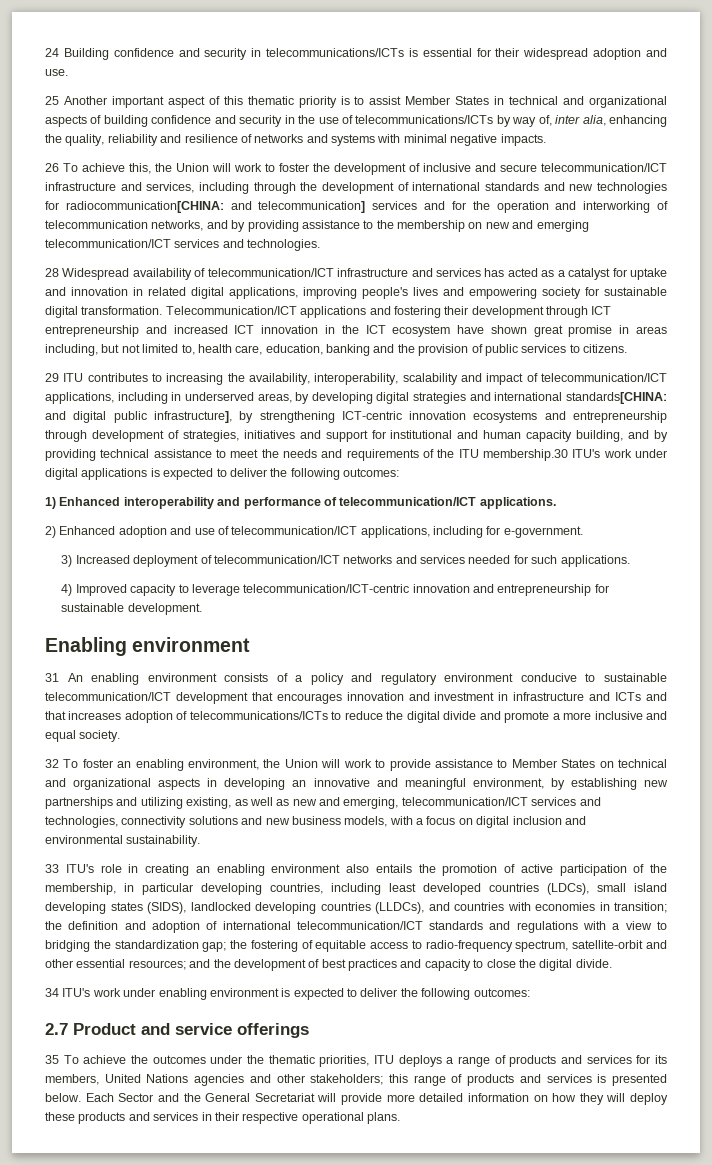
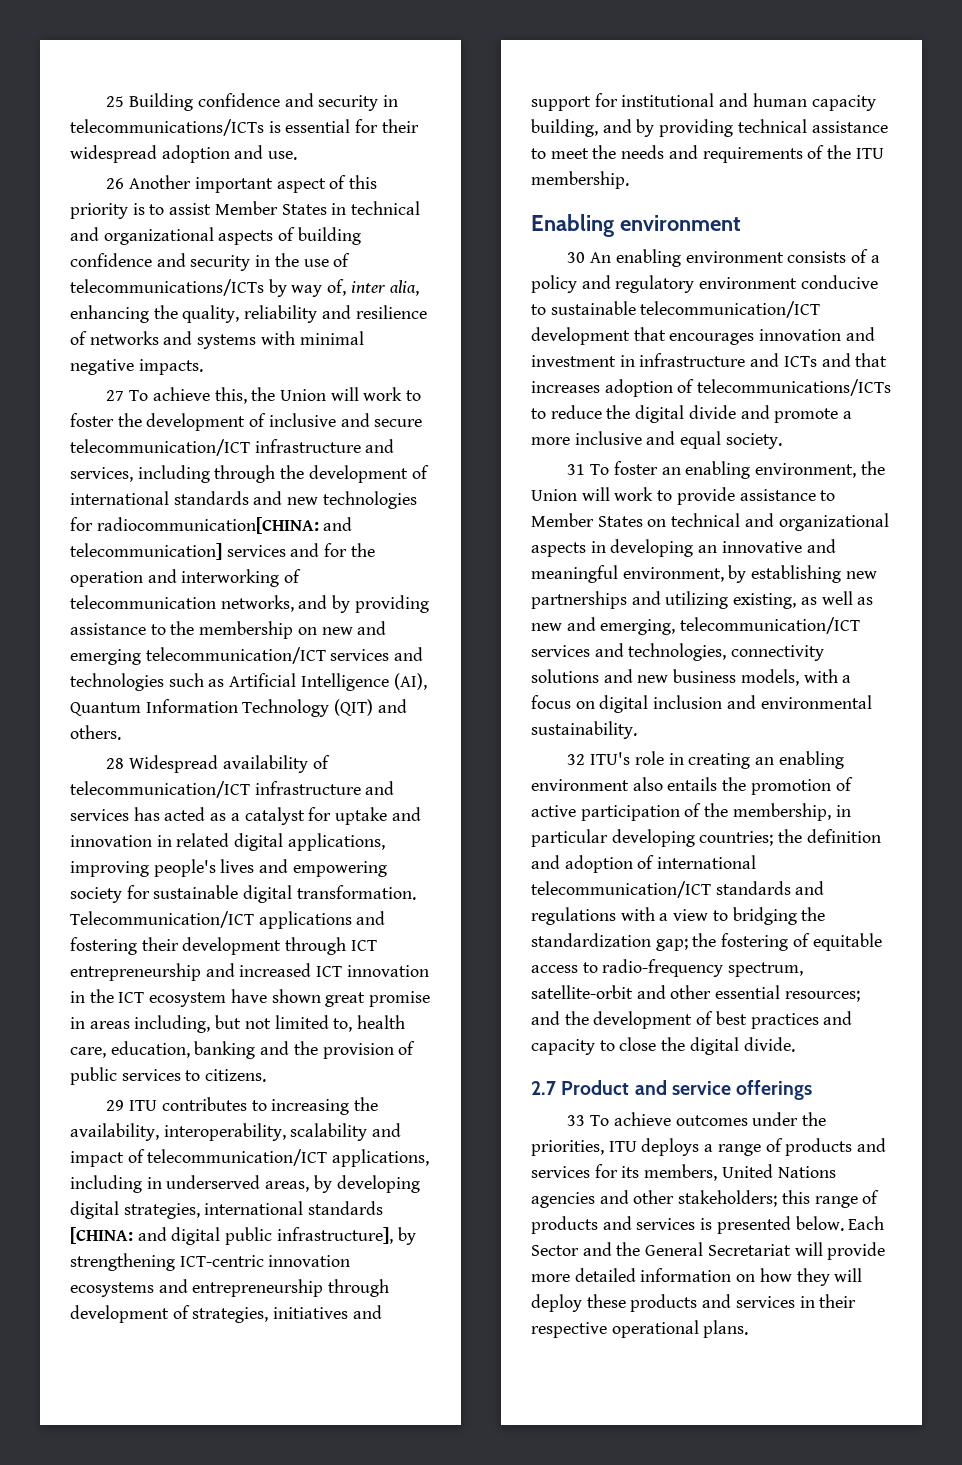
- 24 Building confidence and security in telecommunications/ICTs is essential for their widespread adoption and use.
+ 25 Building confidence and security in telecommunications/ICTs is essential for their widespread adoption and use.
- 25 Another important aspect of this thematic priority is to assist Member States in technical and organizational aspects of building confidence and security in the use of telecommunications/ICTs by way of, inter alia, enhancing the quality, reliability and resilience of networks and systems with minimal negative impacts.
+ 26 Another important aspect of this priority is to assist Member States in technical and organizational aspects of building confidence and security in the use of telecommunications/ICTs by way of, inter alia, enhancing the quality, reliability and resilience of networks and systems with minimal negative impacts.
- 26 To achieve this, the Union will work to foster the development of inclusive and secure telecommunication/ICT infrastructure and services, including through the development of international standards and new technologies for radiocommunication[CHINA: and telecommunication] services and for the operation and interworking of telecommunication networks, and by providing assistance to the membership on new and emerging telecommunication/ICT services and technologies.
+ 27 To achieve this, the Union will work to foster the development of inclusive and secure telecommunication/ICT infrastructure and services, including through the development of international standards and new technologies for radiocommunication[CHINA: and telecommunication] services and for the operation and interworking of telecommunication networks, and by providing assistance to the membership on new and emerging telecommunication/ICT services and technologies such as Artificial Intelligence (AI), Quantum Information Technology (QIT) and others.
- 29 ITU contributes to increasing the availability, interoperability, scalability and impact of telecommunication/ICT applications, including in underserved areas, by developing digital strategies and international standards[CHINA: and digital public infrastructure], by strengthening ICT-centric innovation ecosystems and entrepreneurship through development of strategies, initiatives and support for institutional and human capacity building, and by providing technical assistance to meet the needs and requirements of the ITU membership.30 ITU's work under digital applications is expected to deliver the following outcomes:
- 1) Enhanced interoperability and performance of telecommunication/ICT applications.
- 2) Enhanced adoption and use of telecommunication/ICT applications, including for e-government.
- 3) Increased deployment of telecommunication/ICT networks and services needed for such applications.
- 4) Improved capacity to leverage telecommunication/ICT-centric innovation and entrepreneurship for sustainable development.
+ 29 ITU contributes to increasing the availability, interoperability, scalability and impact of telecommunication/ICT applications, including in underserved areas, by developing digital strategies, international standards [CHINA: and digital public infrastructure], by strengthening ICT-centric innovation ecosystems and entrepreneurship through development of strategies, initiatives and support for institutional and human capacity building, and by providing technical assistance to meet the needs and requirements of the ITU membership.
- 31 An enabling environment consists of a policy and regulatory environment conducive to sustainable telecommunication/ICT development that encourages innovation and investment in infrastructure and ICTs and that increases adoption of telecommunications/ICTs to reduce the digital divide and promote a more inclusive and equal society.
+ 30 An enabling environment consists of a policy and regulatory environment conducive to sustainable telecommunication/ICT development that encourages innovation and investment in infrastructure and ICTs and that increases adoption of telecommunications/ICTs to reduce the digital divide and promote a more inclusive and equal society.
- 32 To foster an enabling environment, the Union will work to provide assistance to Member States on technical and organizational aspects in developing an innovative and meaningful environment, by establishing new partnerships and utilizing existing, as well as new and emerging, telecommunication/ICT services and technologies, connectivity solutions and new business models, with a focus on digital inclusion and environmental sustainability.
+ 31 To foster an enabling environment, the Union will work to provide assistance to Member States on technical and organizational aspects in developing an innovative and meaningful environment, by establishing new partnerships and utilizing existing, as well as new and emerging, telecommunication/ICT services and technologies, connectivity solutions and new business models, with a focus on digital inclusion and environmental sustainability.
- 33 ITU's role in creating an enabling environment also entails the promotion of active participation of the membership, in particular developing countries, including least developed countries (LDCs), small island developing states (SIDS), landlocked developing countries (LLDCs), and countries with economies in transition;
+ 32 ITU's role in creating an enabling environment also entails the promotion of active participation of the membership, in particular developing countries;
- 34 ITU's work under enabling environment is expected to deliver the following outcomes:
- 35 To achieve the outcomes under the thematic priorities, ITU deploys a range of products and services for its members, United Nations agencies and other stakeholders; this range of products and services is presented below.
+ 33 To achieve outcomes under the priorities, ITU deploys a range of products and services for its members, United Nations agencies and other stakeholders; this range of products and services is presented below.

